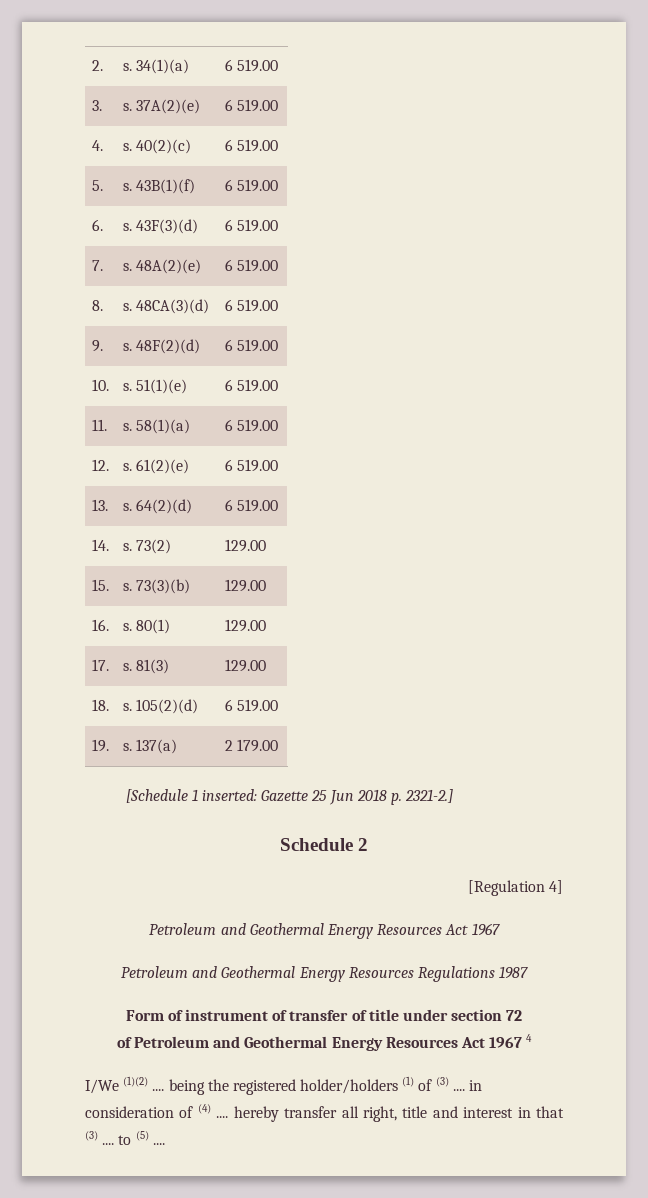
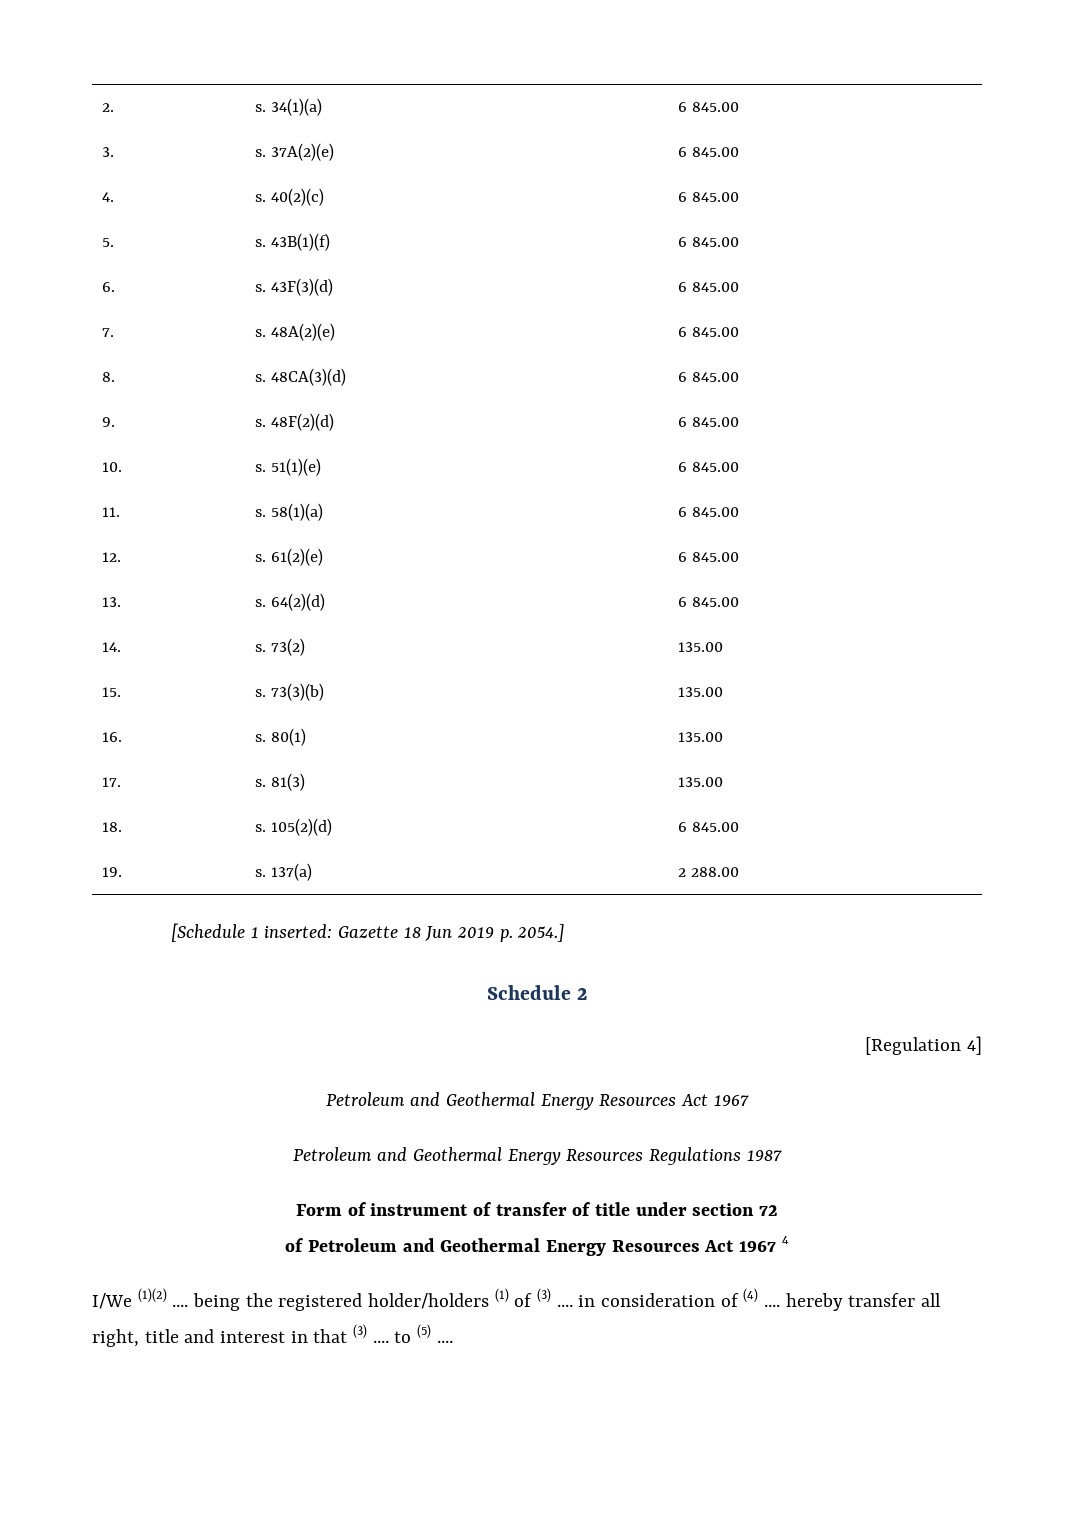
- 2. | s. 34(1)(a) | 6 519.00
+ 2. | s. 34(1)(a) | 6 845.00
- 3. | s. 37A(2)(e) | 6 519.00
+ 3. | s. 37A(2)(e) | 6 845.00
- 4. | s. 40(2)(c) | 6 519.00
+ 4. | s. 40(2)(c) | 6 845.00
- 5. | s. 43B(1)(f) | 6 519.00
+ 5. | s. 43B(1)(f) | 6 845.00
- 6. | s. 43F(3)(d) | 6 519.00
+ 6. | s. 43F(3)(d) | 6 845.00
- 7. | s. 48A(2)(e) | 6 519.00
+ 7. | s. 48A(2)(e) | 6 845.00
- 8. | s. 48CA(3)(d) | 6 519.00
+ 8. | s. 48CA(3)(d) | 6 845.00
- 9. | s. 48F(2)(d) | 6 519.00
+ 9. | s. 48F(2)(d) | 6 845.00
- 10. | s. 51(1)(e) | 6 519.00
+ 10. | s. 51(1)(e) | 6 845.00
- 11. | s. 58(1)(a) | 6 519.00
+ 11. | s. 58(1)(a) | 6 845.00
- 12. | s. 61(2)(e) | 6 519.00
+ 12. | s. 61(2)(e) | 6 845.00
- 13. | s. 64(2)(d) | 6 519.00
+ 13. | s. 64(2)(d) | 6 845.00
- 14. | s. 73(2) | 129.00
+ 14. | s. 73(2) | 135.00
- 15. | s. 73(3)(b) | 129.00
+ 15. | s. 73(3)(b) | 135.00
- 16. | s. 80(1) | 129.00
+ 16. | s. 80(1) | 135.00
- 17. | s. 81(3) | 129.00
+ 17. | s. 81(3) | 135.00
- 18. | s. 105(2)(d) | 6 519.00
+ 18. | s. 105(2)(d) | 6 845.00
- 19. | s. 137(a) | 2 179.00
+ 19. | s. 137(a) | 2 288.00
- [Schedule 1 inserted: Gazette 25 Jun 2018 p. 2321-2.]
+ [Schedule 1 inserted: Gazette 18 Jun 2019 p. 2054.]

